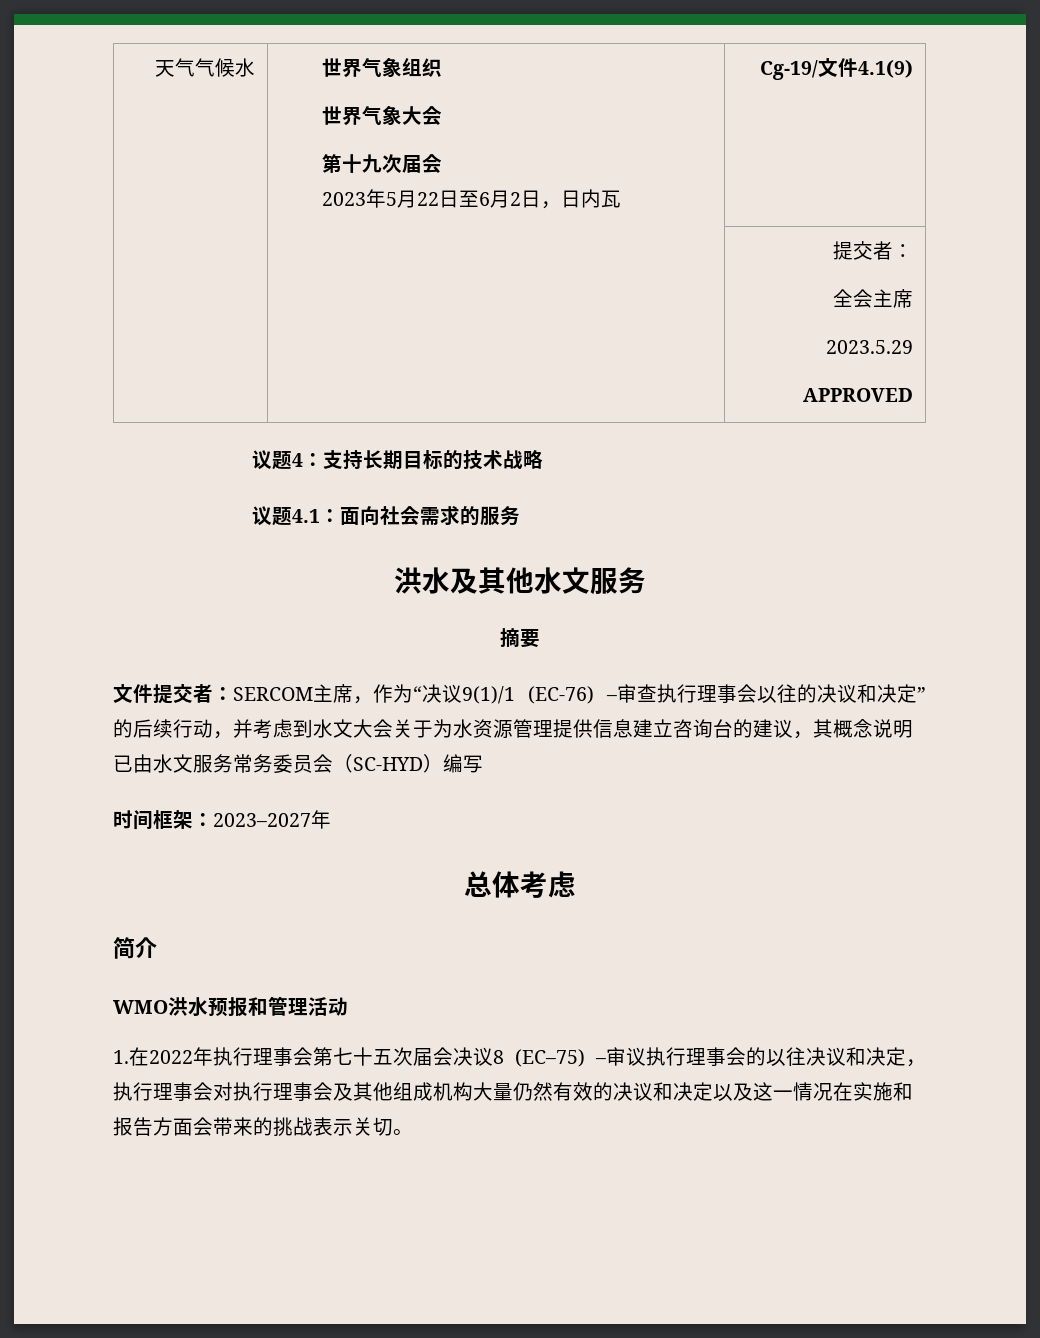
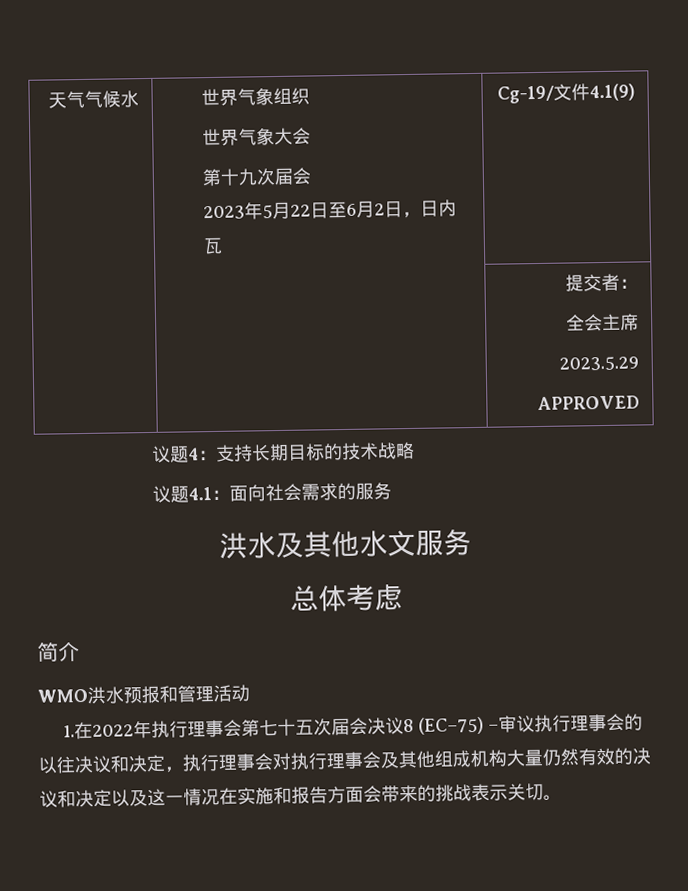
- 摘要
- 文件提交者：SERCOM主席，作为“决议9(1)/1 (EC-76) –审查执行理事会以往的决议和决定”的后续行动，并考虑到水文大会关于为水资源管理提供信息建立咨询台的建议，其概念说明已由水文服务常务委员会（SC-HYD）编写
- 时间框架：2023–2027年

